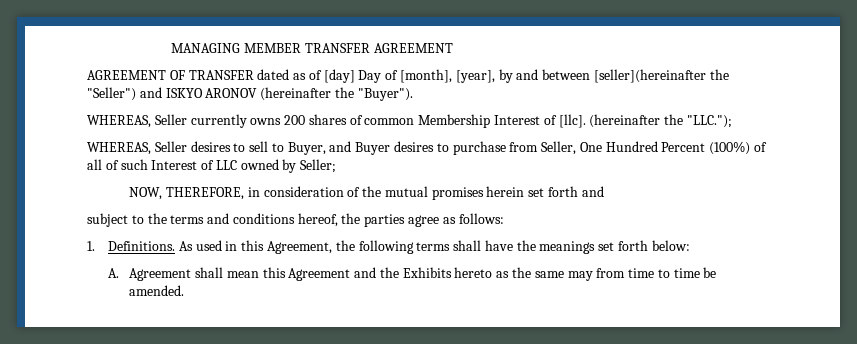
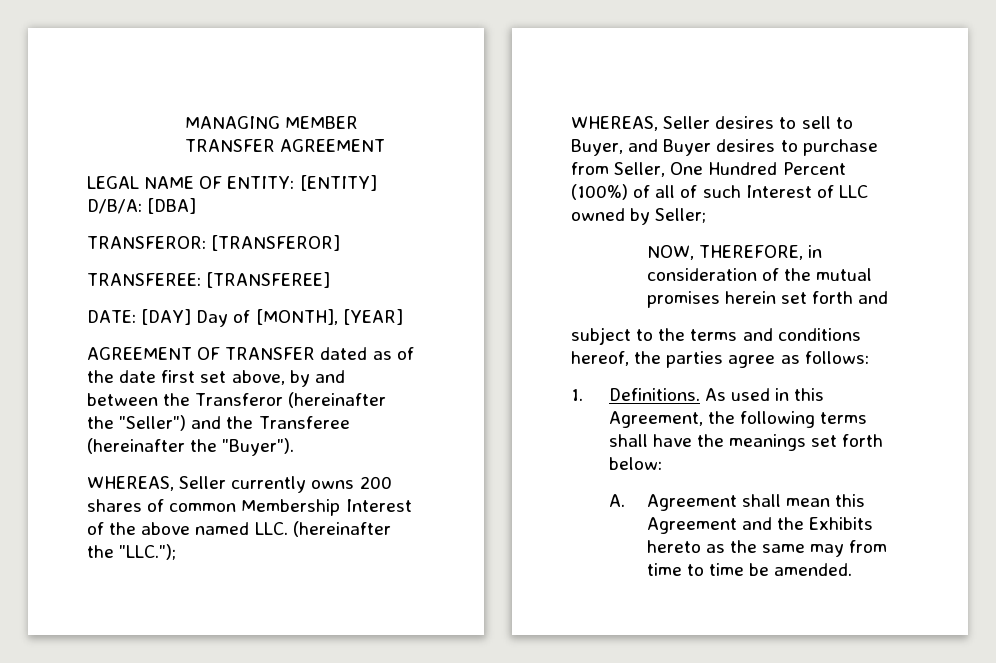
+ LEGAL NAME OF ENTITY: [ENTITY] D/B/A: [DBA]
+ TRANSFEROR: [TRANSFEROR]
+ TRANSFEREE: [TRANSFEREE]
+ DATE: [DAY] Day of [MONTH], [YEAR]
- AGREEMENT OF TRANSFER dated as of [day] Day of [month], [year], by and between [seller](hereinafter the "Seller") and ISKYO ARONOV (hereinafter the "Buyer").
+ AGREEMENT OF TRANSFER dated as of the date first set above, by and between the Transferor (hereinafter the "Seller") and the Transferee (hereinafter the "Buyer").
- WHEREAS, Seller currently owns 200 shares of common Membership Interest of [llc]. (hereinafter the "LLC.");
+ WHEREAS, Seller currently owns 200 shares of common Membership Interest of the above named LLC. (hereinafter the "LLC.");

